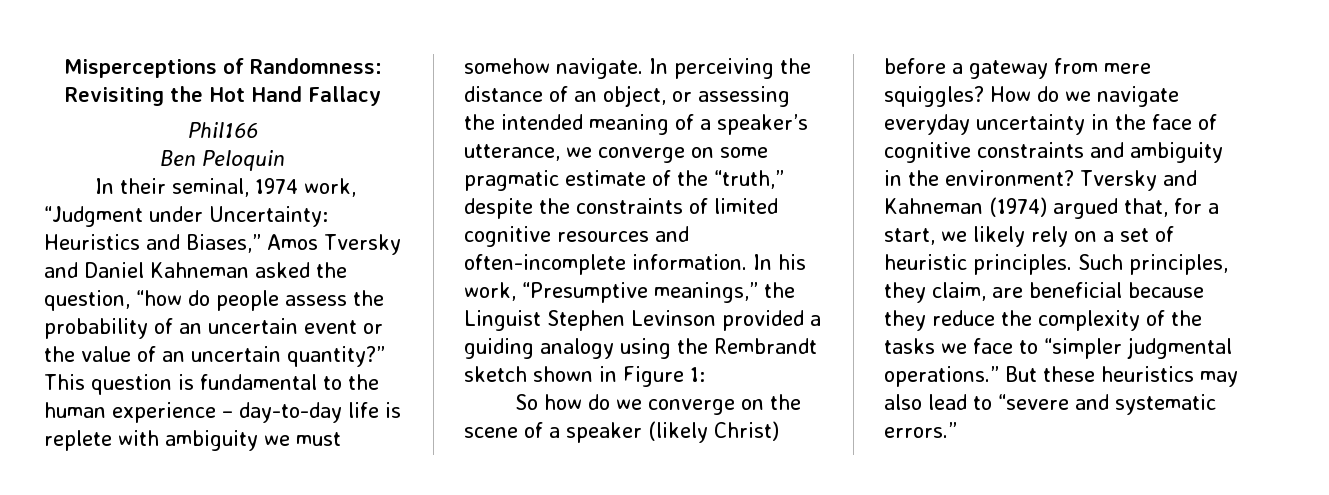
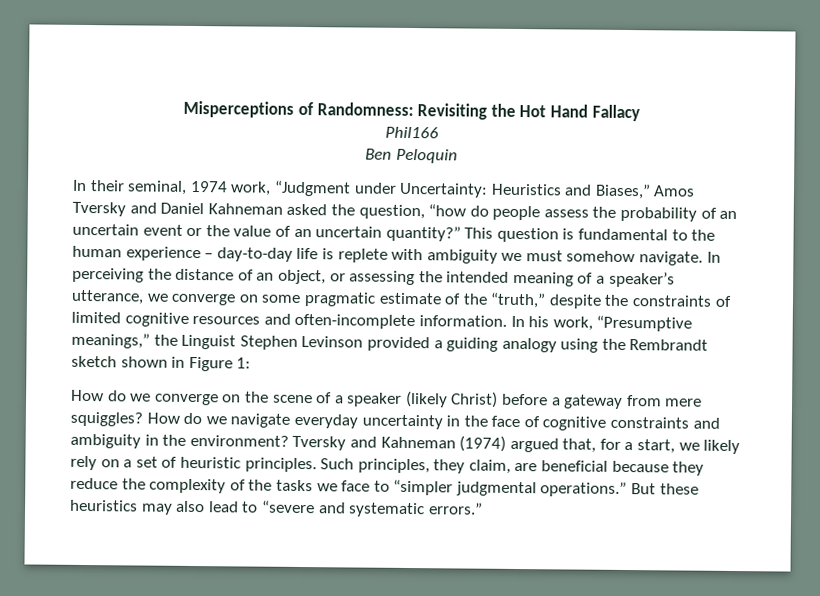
- So how do we converge on the scene of a speaker (likely Christ) before a gateway from mere squiggles?
+ How do we converge on the scene of a speaker (likely Christ) before a gateway from mere squiggles?

